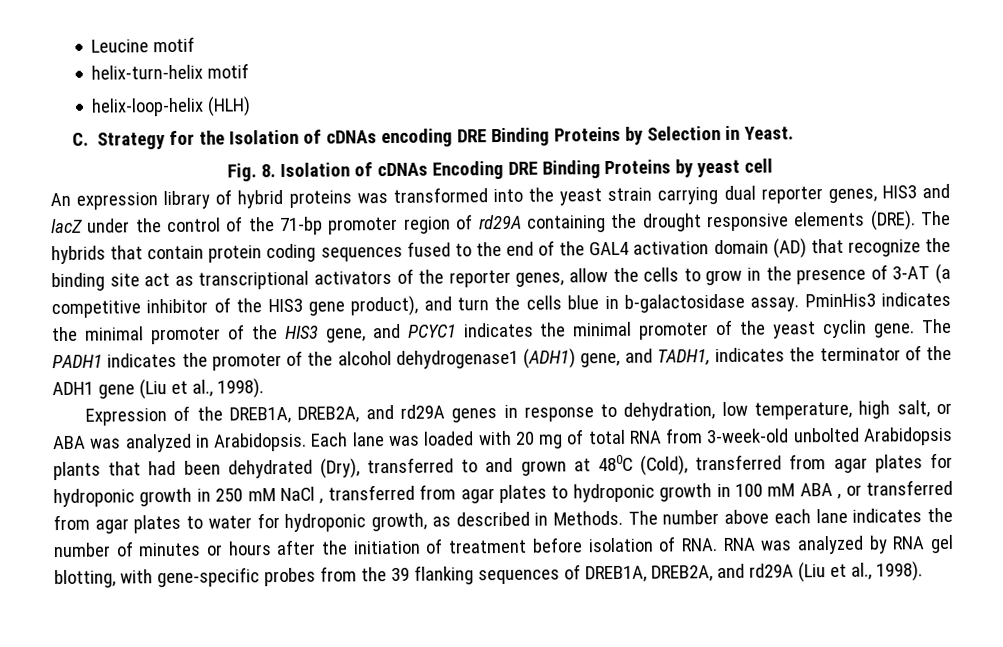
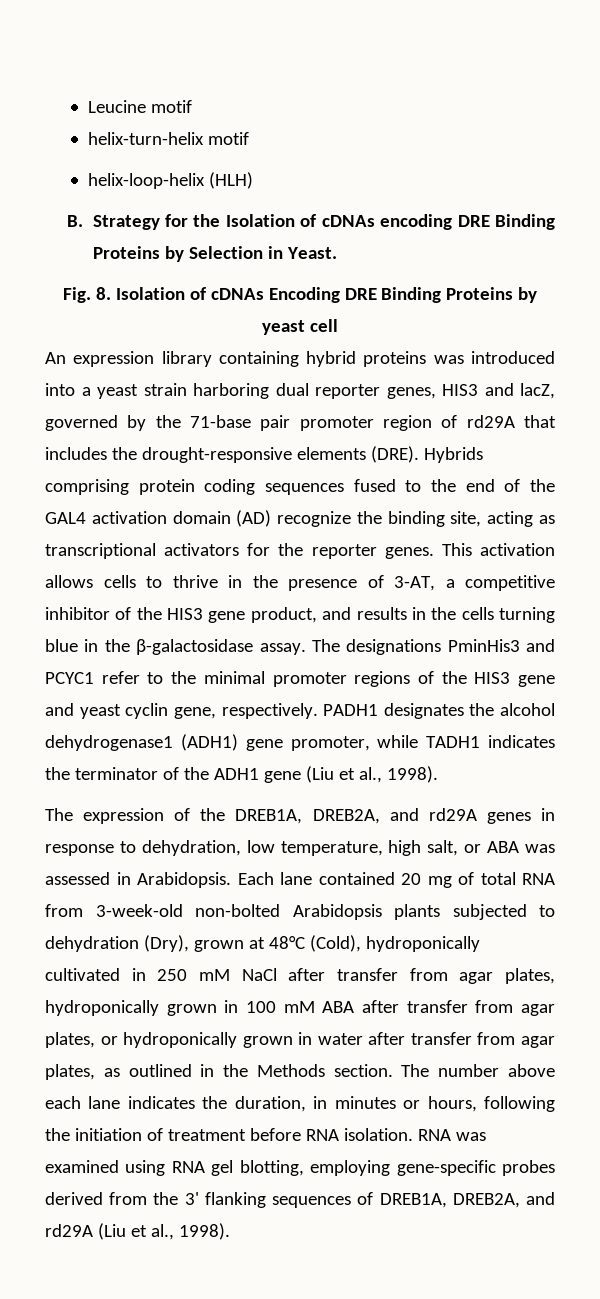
- C. Strategy for the Isolation of cDNAs encoding DRE Binding Proteins by Selection in Yeast.
+ B. Strategy for the Isolation of cDNAs encoding DRE Binding Proteins by Selection in Yeast.
- An expression library of hybrid proteins was transformed into the yeast strain carrying dual reporter genes, HIS3 and lacZ under the control of the 71-bp promoter region of rd29A containing the drought responsive elements (DRE). The hybrids that contain protein coding sequences fused to the end of the GAL4 activation domain (AD) that recognize the binding site act as transcriptional activators of the reporter genes, allow the cells to grow in the presence of 3-AT (a competitive inhibitor of the HIS3 gene product), and turn the cells blue in b-galactosidase assay. PminHis3 indicates the minimal promoter of the HIS3 gene, and PCYC1 indicates the minimal promoter of the yeast cyclin gene. The PADH1 indicates the promoter of the alcohol dehydrogenase1 (ADH1) gene, and TADH1, indicates the terminator of the ADH1 gene (Liu et al., 1998).
+ An expression library containing hybrid proteins was introduced into a yeast strain harboring dual reporter genes, HIS3 and lacZ, governed by the 71-base pair promoter region of rd29A that includes the drought-responsive elements (DRE). Hybrids comprising protein coding sequences fused to the end of the GAL4 activation domain (AD) recognize the binding site, acting as transcriptional activators for the reporter genes. This activation allows cells to thrive in the presence of 3-AT, a competitive inhibitor of the HIS3 gene product, and results in the cells turning blue in the β-galactosidase assay. The designations PminHis3 and PCYC1 refer to the minimal promoter regions of the HIS3 gene and yeast cyclin gene, respectively. PADH1 designates the alcohol dehydrogenase1 (ADH1) gene promoter, while TADH1 indicates the terminator of the ADH1 gene (Liu et al., 1998).
- Expression of the DREB1A, DREB2A, and rd29A genes in response to dehydration, low temperature, high salt, or ABA was analyzed in Arabidopsis.
+ The expression of the DREB1A, DREB2A, and rd29A genes in response to dehydration, low temperature, high salt, or ABA was assessed in Arabidopsis.
- Each lane was loaded with 20 mg of total RNA from 3-week-old unbolted Arabidopsis plants that had been dehydrated (Dry), transferred to and grown at 480C (Cold), transferred from agar plates for hydroponic growth in 250 mM NaCl , transferred from agar plates to hydroponic growth in 100 mM ABA , or transferred from agar plates to water for hydroponic growth, as described in Methods.
+ Each lane contained 20 mg of total RNA from 3-week-old non-bolted Arabidopsis plants subjected to dehydration (Dry), grown at 48°C (Cold), hydroponically cultivated in 250 mM NaCl after transfer from agar plates, hydroponically grown in 100 mM ABA after transfer from agar plates, or hydroponically grown in water after transfer from agar plates, as outlined in the Methods section.
- The number above each lane indicates the number of minutes or hours after the initiation of treatment before isolation of RNA. RNA was analyzed by RNA gel blotting, with gene-specific probes from the 39 flanking sequences of DREB1A, DREB2A, and rd29A (Liu et al., 1998).
+ The number above each lane indicates the duration, in minutes or hours, following the initiation of treatment before RNA isolation. RNA was examined using RNA gel blotting, employing gene-specific probes derived from the 3' flanking sequences of DREB1A, DREB2A, and rd29A (Liu et al., 1998).

